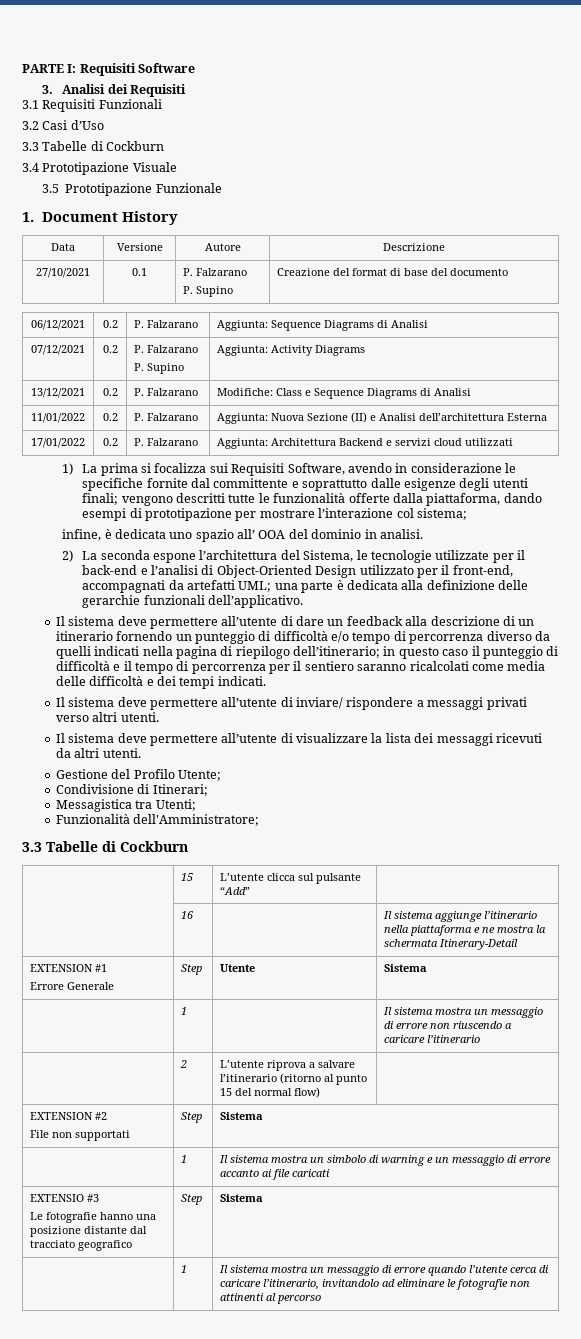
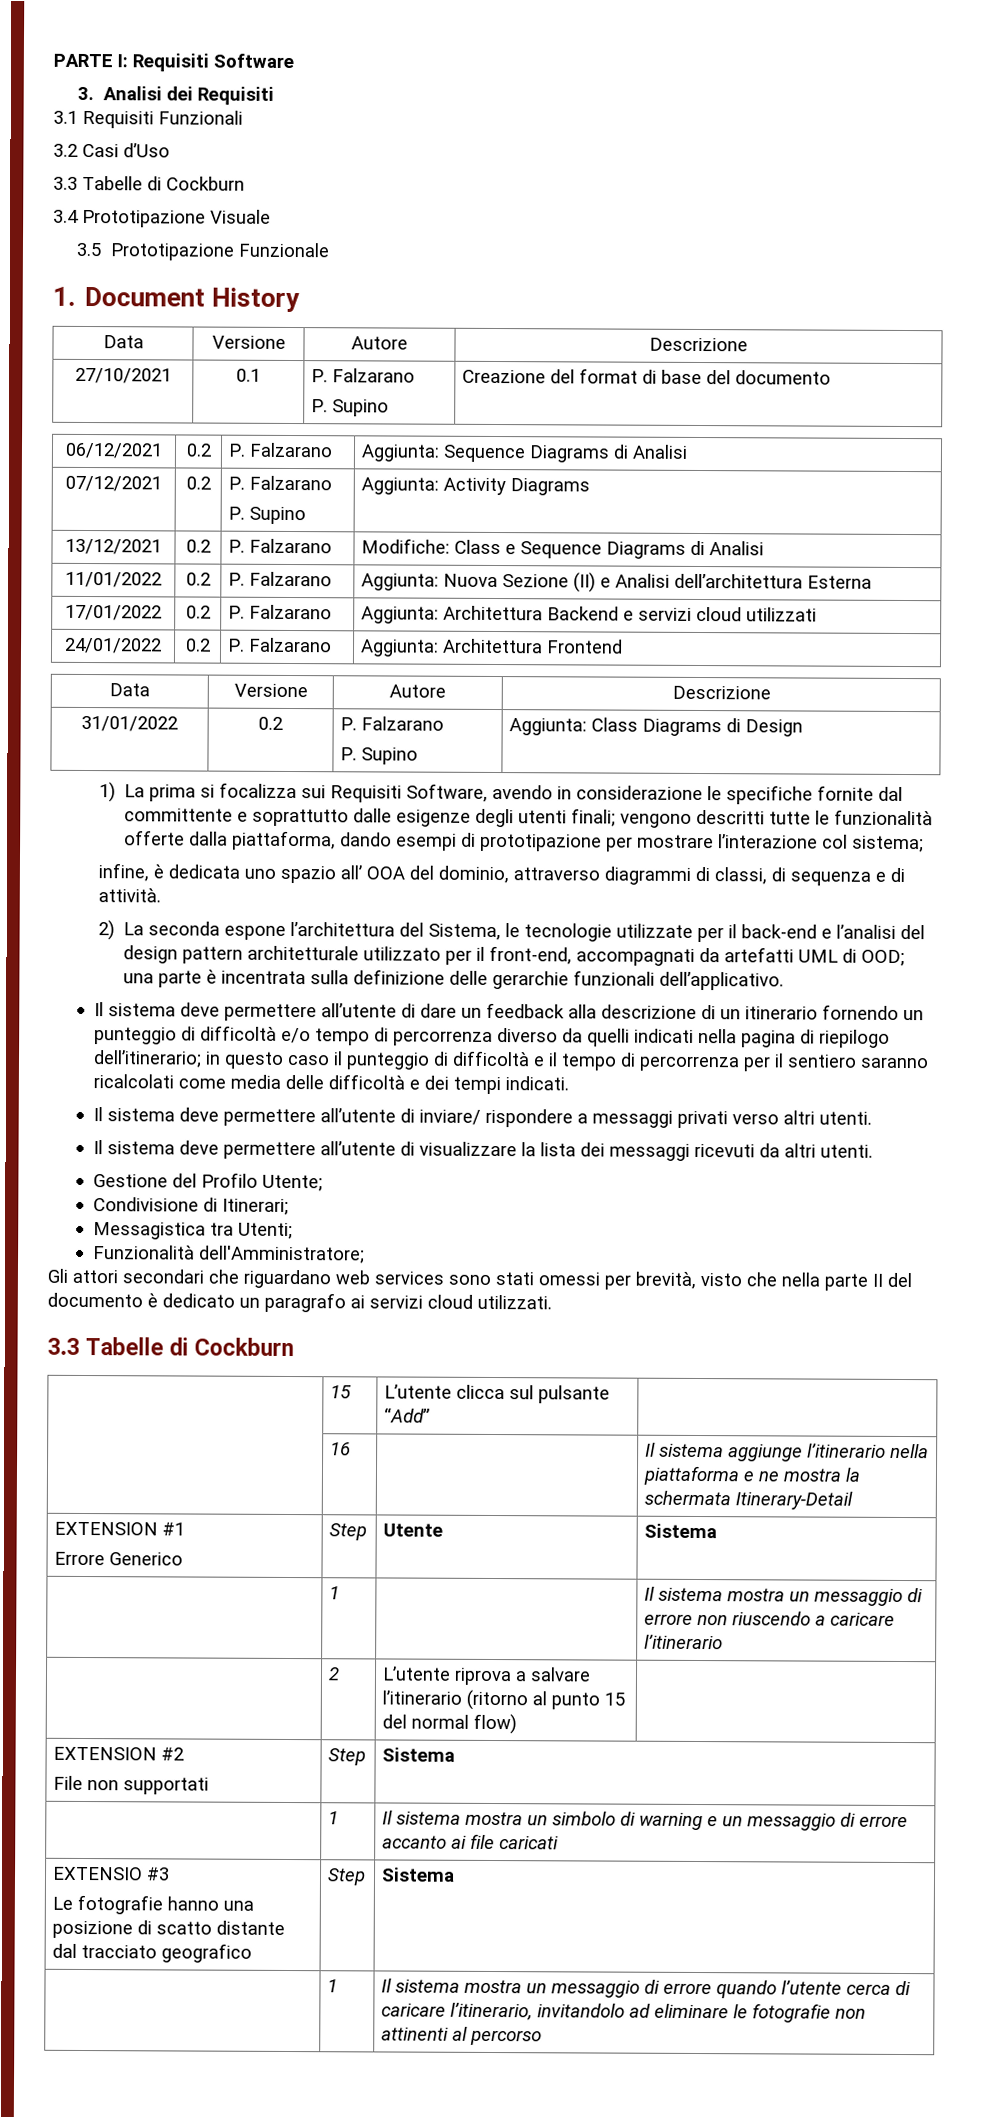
+ 24/01/2022 | 0.2 | P. Falzarano | Aggiunta: Architettura Frontend
+ Data | Versione | Autore | Descrizione
+ 31/01/2022 | 0.2 | P. Falzarano
+ P. Supino | Aggiunta: Class Diagrams di Design
- infine, è dedicata uno spazio all’ OOA del dominio in analisi.
+ infine, è dedicata uno spazio all’ OOA del dominio, attraverso diagrammi di classi, di sequenza e di attività.
- 2) La seconda espone l’architettura del Sistema, le tecnologie utilizzate per il back-end e l’analisi di Object-Oriented Design utilizzato per il front-end, accompagnati da artefatti UML; una parte è dedicata alla definizione delle gerarchie funzionali dell’applicativo.
+ 2) La seconda espone l’architettura del Sistema, le tecnologie utilizzate per il back-end e l’analisi del design pattern architetturale utilizzato per il front-end, accompagnati da artefatti UML di OOD; una parte è incentrata sulla definizione delle gerarchie funzionali dell’applicativo.
+ Gli attori secondari che riguardano web services sono stati omessi per brevità, visto che nella parte II del documento è dedicato un paragrafo ai servizi cloud utilizzati.
  EXTENSION #1
- Errore Generale | Step | Utente | Sistema
+ Errore Generico | Step | Utente | Sistema
  EXTENSIO #3
- Le fotografie hanno una posizione distante dal tracciato geografico | Step | Sistema
+ Le fotografie hanno una posizione di scatto distante dal tracciato geografico | Step | Sistema

